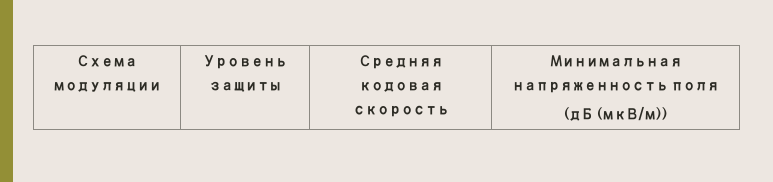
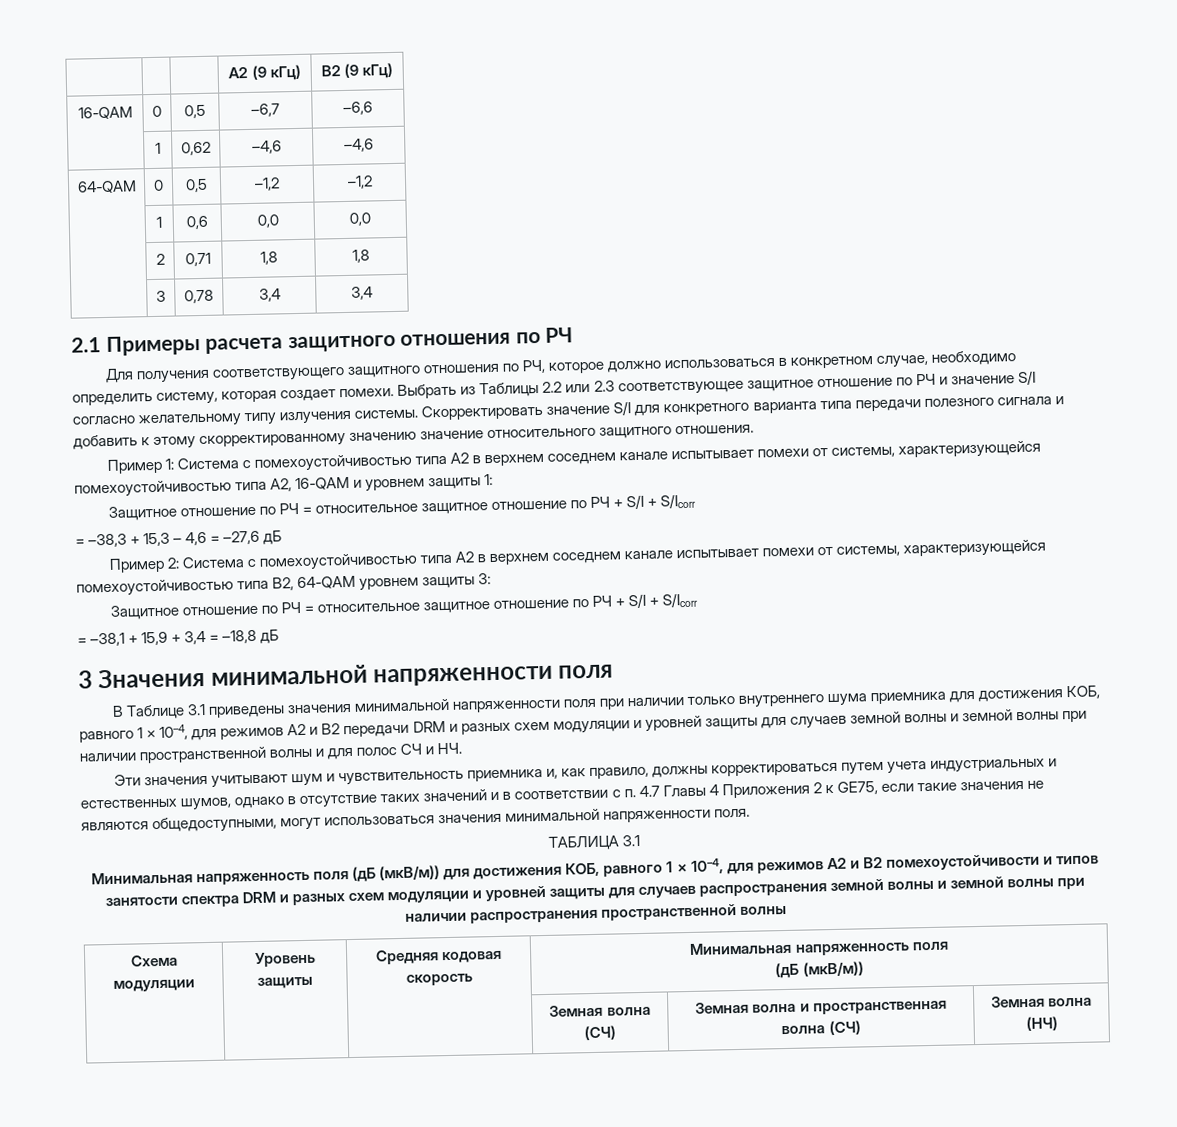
+ | | | A2 (9 кГц) | B2 (9 кГц)
+ 16-QAM | 0 | 0,5 | –6,7 | –6,6
+ | 1 | 0,62 | –4,6 | –4,6
+ 64-QAM | 0 | 0,5 | –1,2 | –1,2
+ | 1 | 0,6 | 0,0 | 0,0
+ | 2 | 0,71 | 1,8 | 1,8
+ | 3 | 0,78 | 3,4 | 3,4
+ 2.1 Примеры расчета защитного отношения по РЧ
+ Для получения соответствующего защитного отношения по РЧ, которое должно использоваться в конкретном случае, необходимо определить систему, которая создает помехи. Выбрать из Таблицы 2.2 или 2.3 соответствующее защитное отношение по РЧ и значение S/I согласно желательному типу излучения системы. Скорректировать значение S/I для конкретного варианта типа передачи полезного сигнала и добавить к этому скорректированному значению значение относительного защитного отношения.
+ Пример 1: Система с помехоустойчивостью типа А2 в верхнем соседнем канале испытывает помехи от системы, характеризующейся помехоустойчивостью типа A2, 16-QAM и уровнем защиты 1:
+ Защитное отношение по РЧ = относительное защитное отношение по РЧ + S/I + S/Icorr
+ = –38,3 + 15,3 – 4,6 = –27,6 дБ
+ Пример 2: Система с помехоустойчивостью типа A2 в верхнем соседнем канале испытывает помехи от системы, характеризующейся помехоустойчивостью типа В2, 64-QAM уровнем защиты 3:
+ Защитное отношение по РЧ = относительное защитное отношение по РЧ + S/I + S/Icorr
+ = –38,1 + 15,9 + 3,4 = –18,8 дБ
+ 3 Значения минимальной напряженности поля
+ В Таблице 3.1 приведены значения минимальной напряженности поля при наличии только внутреннего шума приемника для достижения КОБ, равного 1 × 10–4, для режимов A2 и B2 передачи DRM и разных схем модуляции и уровней защиты для случаев земной волны и земной волны при наличии пространственной волны и для полос СЧ и НЧ.
+ Эти значения учитывают шум и чувствительность приемника и, как правило, должны корректироваться путем учета индустриальных и естественных шумов, однако в отсутствие таких значений и в соответствии с п. 4.7 Главы 4 Приложения 2 к GE75, если такие значения не являются общедоступными, могут использоваться значения минимальной напряженности поля.
+ ТАБЛИЦА 3.1
+ Минимальная напряженность поля (дБ (мкВ/м)) для достижения КОБ, равного 1 × 10–4, для режимов A2 и B2 помехоустойчивости и типов занятости спектра DRM и разных схем модуляции и уровней защиты для случаев распространения земной волны и земной волны при наличии распространения пространственной волны
+ | | | Земная волна (СЧ) | Земная волна и пространственная волна (СЧ) | Земная волна (НЧ)

